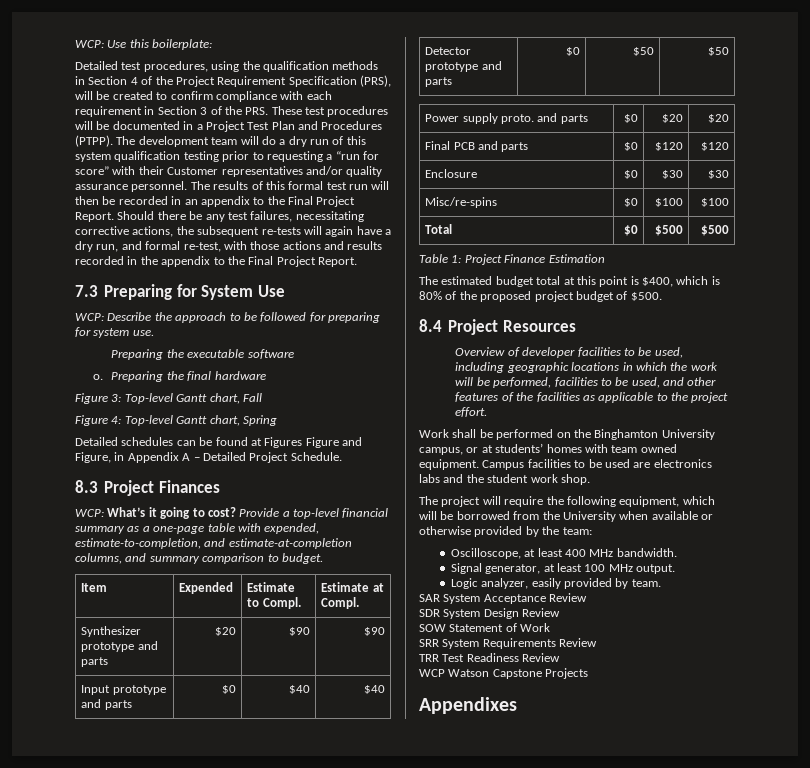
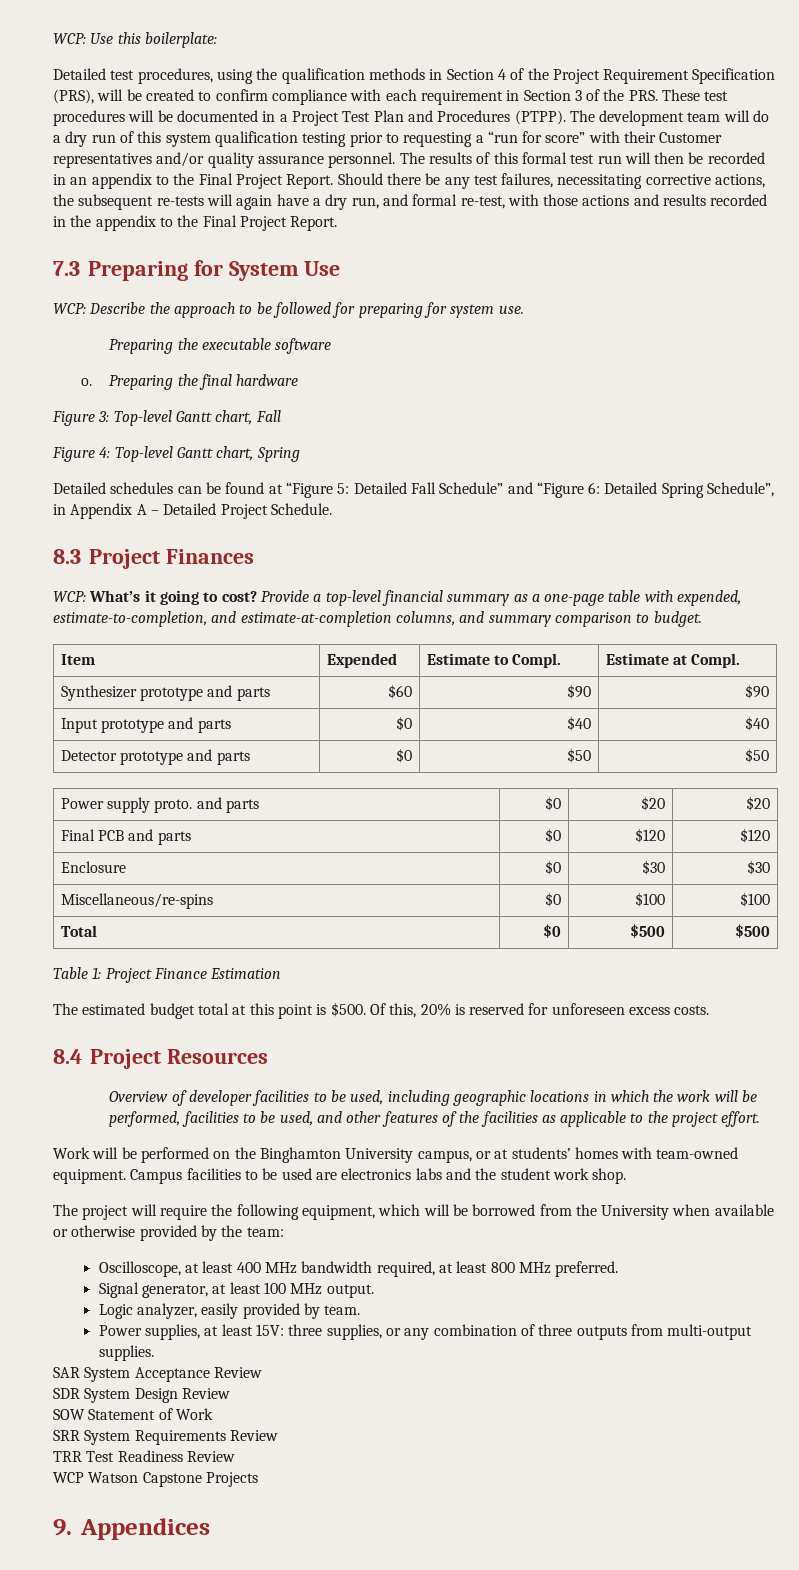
- Detailed schedules can be found at Figures Figure and Figure, in Appendix A – Detailed Project Schedule.
+ Detailed schedules can be found at “Figure 5: Detailed Fall Schedule” and “Figure 6: Detailed Spring Schedule”, in Appendix A – Detailed Project Schedule.
- Synthesizer prototype and parts | $20 | $90 | $90
+ Synthesizer prototype and parts | $60 | $90 | $90
- Misc/re-spins | $0 | $100 | $100
+ Miscellaneous/re-spins | $0 | $100 | $100
- The estimated budget total at this point is $400, which is 80% of the proposed project budget of $500.
+ The estimated budget total at this point is $500. Of this, 20% is reserved for unforeseen excess costs.
- Work shall be performed on the Binghamton University campus, or at students’ homes with team owned equipment.
+ Work will be performed on the Binghamton University campus, or at students’ homes with team-owned equipment.
- Oscilloscope, at least 400 MHz bandwidth.
+ Oscilloscope, at least 400 MHz bandwidth required, at least 800 MHz preferred.
+ Power supplies, at least 15V: three supplies, or any combination of three outputs from multi-output supplies.
- Appendixes
+ 9. Appendices

